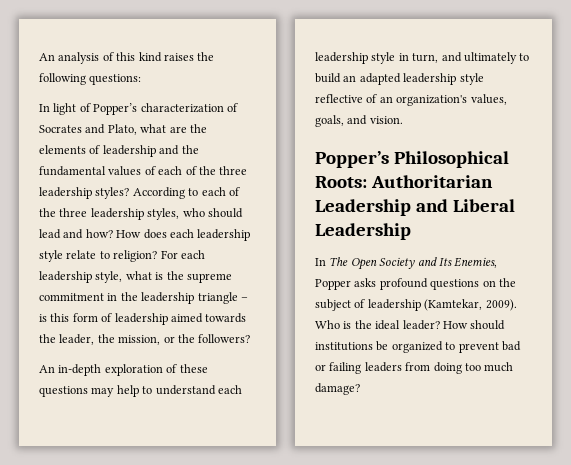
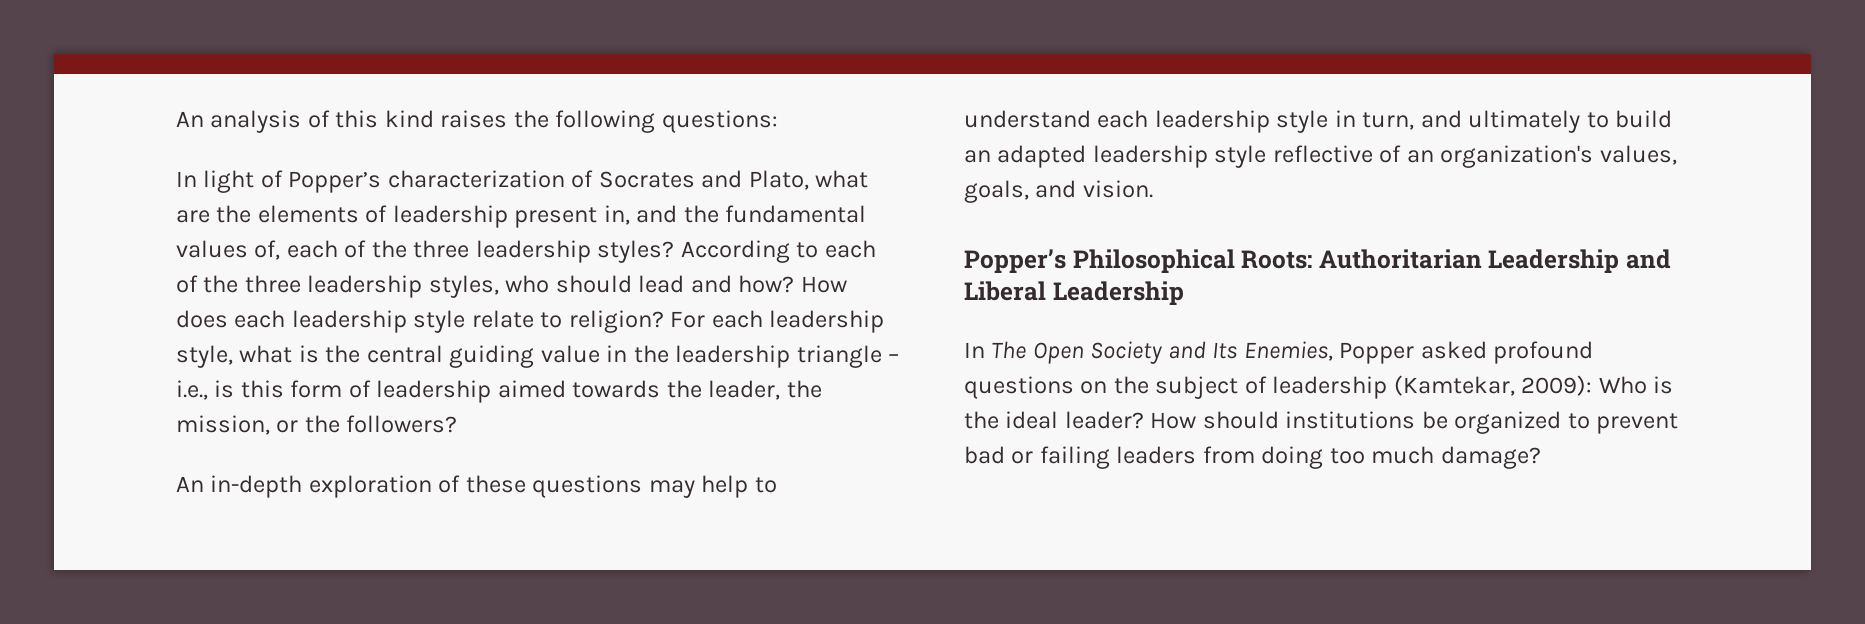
- In light of Popper’s characterization of Socrates and Plato, what are the elements of leadership and the fundamental values of each of the three leadership styles?
+ In light of Popper’s characterization of Socrates and Plato, what are the elements of leadership present in, and the fundamental values of, each of the three leadership styles?
- For each leadership style, what is the supreme commitment in the leadership triangle – is this form of leadership aimed towards the leader, the mission, or the followers?
+ For each leadership style, what is the central guiding value in the leadership triangle – i.e., is this form of leadership aimed towards the leader, the mission, or the followers?
- In The Open Society and Its Enemies, Popper asks profound questions on the subject of leadership (Kamtekar, 2009). Who is the ideal leader?
+ In The Open Society and Its Enemies, Popper asked profound questions on the subject of leadership (Kamtekar, 2009): Who is the ideal leader?

